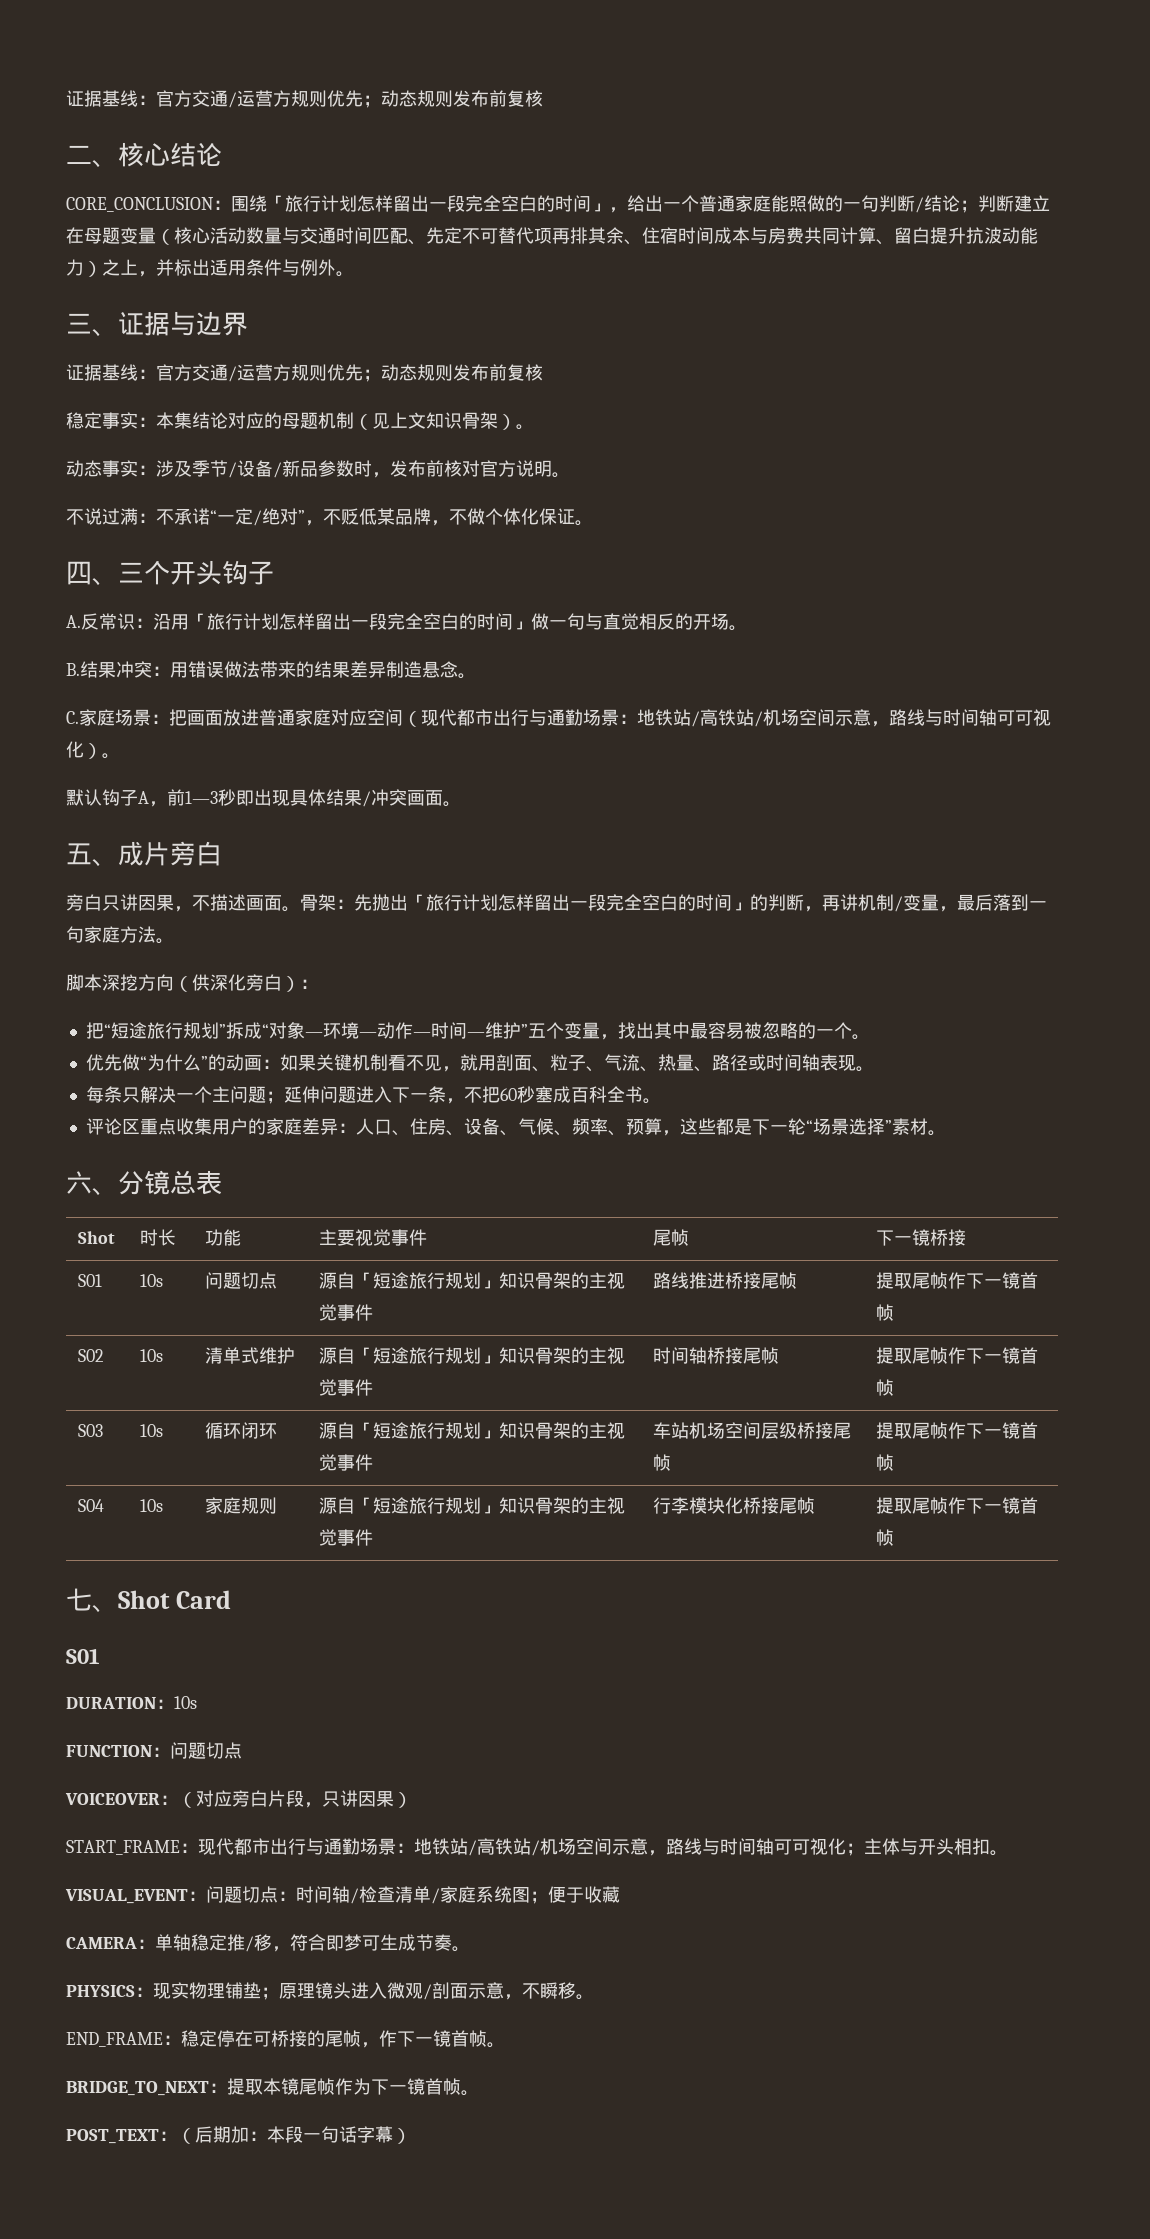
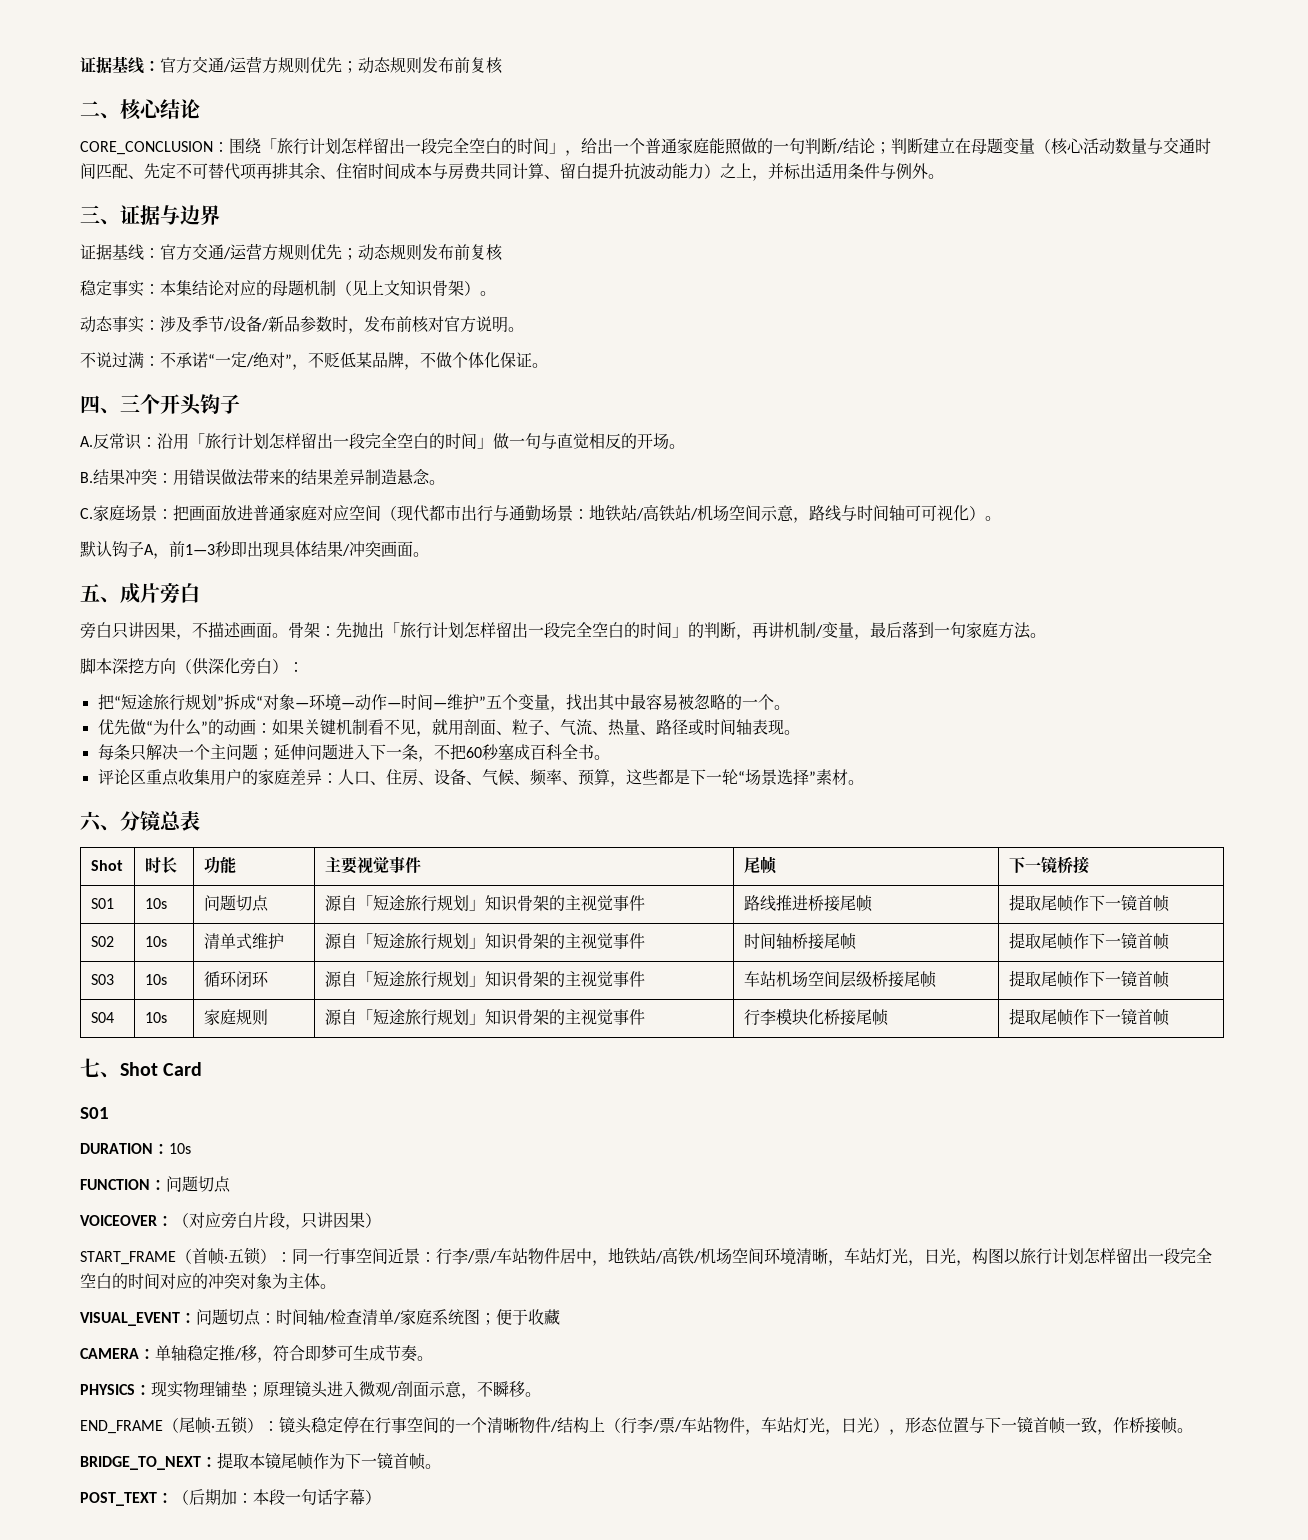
- START_FRAME：现代都市出行与通勤场景：地铁站/高铁站/机场空间示意，路线与时间轴可可视化；主体与开头相扣。
+ START_FRAME（首帧·五锁）：同一行事空间近景：行李/票/车站物件居中，地铁站/高铁/机场空间环境清晰，车站灯光，日光，构图以旅行计划怎样留出一段完全空白的时间对应的冲突对象为主体。
- END_FRAME：稳定停在可桥接的尾帧，作下一镜首帧。
+ END_FRAME（尾帧·五锁）：镜头稳定停在行事空间的一个清晰物件/结构上（行李/票/车站物件，车站灯光，日光），形态位置与下一镜首帧一致，作桥接帧。

